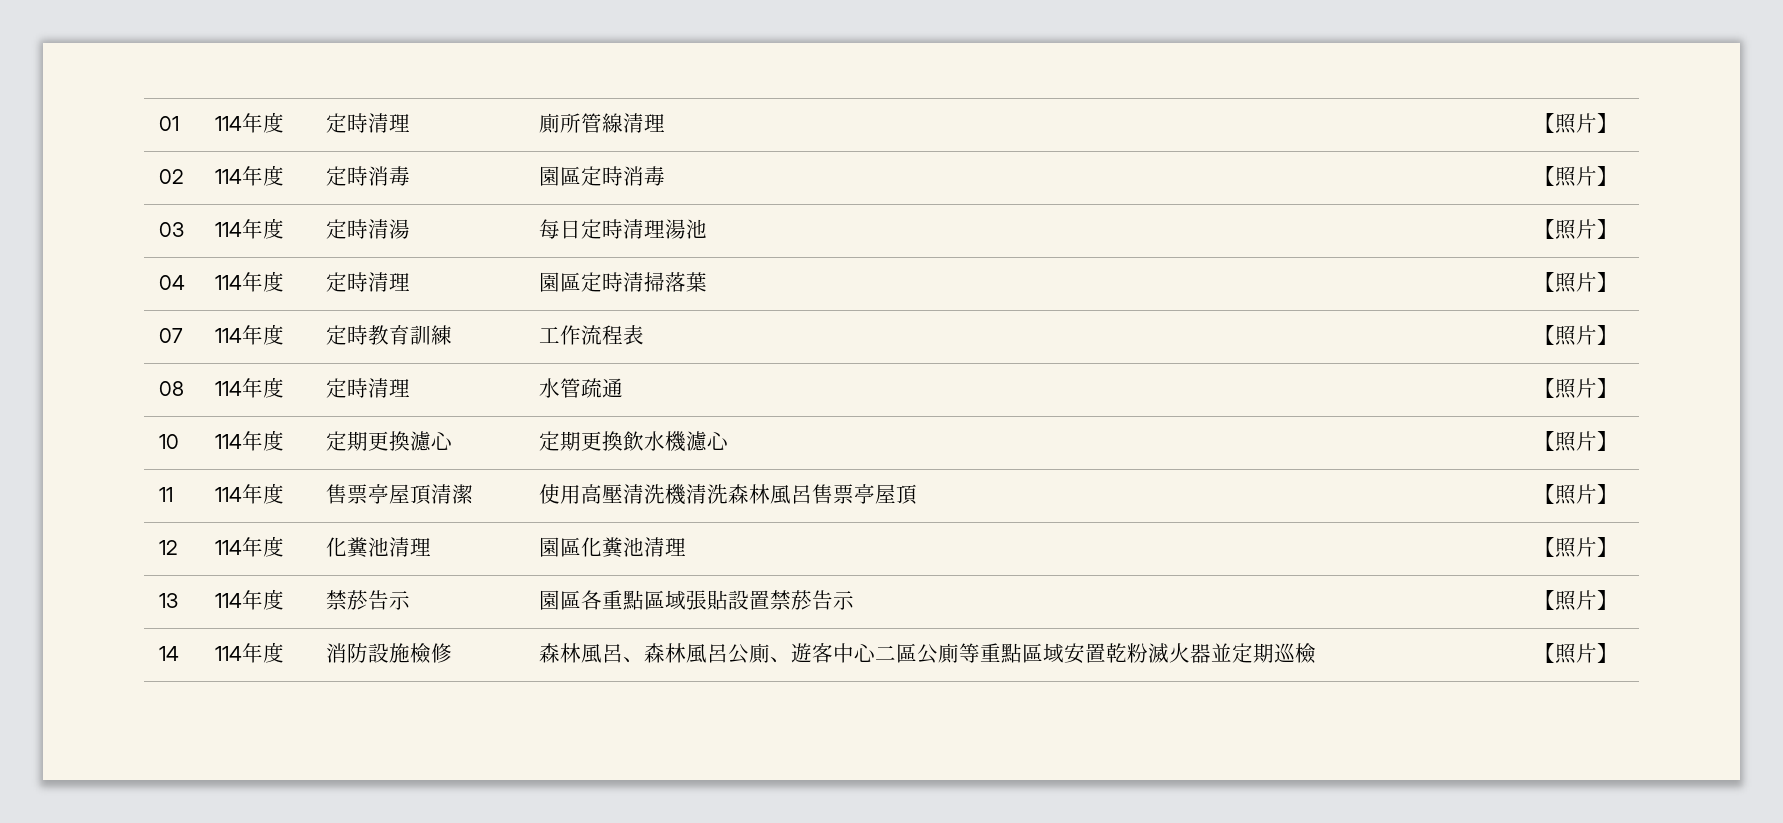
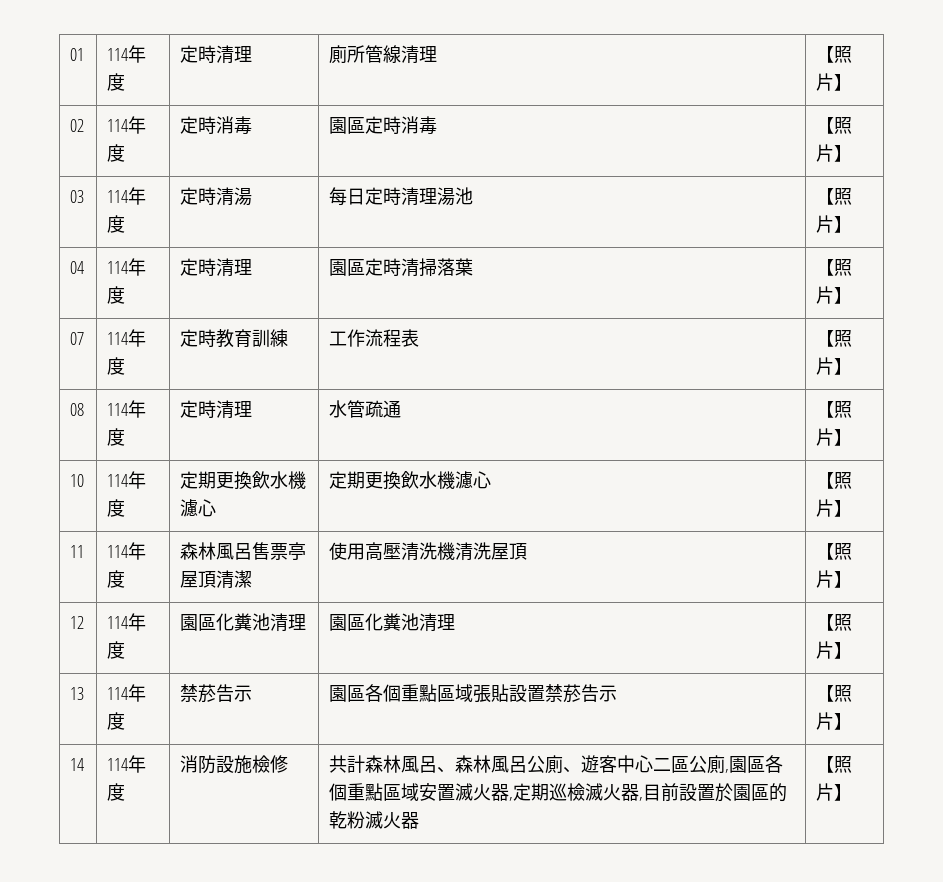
- 10 | 114年度 | 定期更換濾心 | 定期更換飲水機濾心 | 【照片】
+ 10 | 114年度 | 定期更換飲水機濾心 | 定期更換飲水機濾心 | 【照片】
- 11 | 114年度 | 售票亭屋頂清潔 | 使用高壓清洗機清洗森林風呂售票亭屋頂 | 【照片】
+ 11 | 114年度 | 森林風呂售票亭屋頂清潔 | 使用高壓清洗機清洗屋頂 | 【照片】
- 12 | 114年度 | 化糞池清理 | 園區化糞池清理 | 【照片】
+ 12 | 114年度 | 園區化糞池清理 | 園區化糞池清理 | 【照片】
- 13 | 114年度 | 禁菸告示 | 園區各重點區域張貼設置禁菸告示 | 【照片】
+ 13 | 114年度 | 禁菸告示 | 園區各個重點區域張貼設置禁菸告示 | 【照片】
- 14 | 114年度 | 消防設施檢修 | 森林風呂、森林風呂公廁、遊客中心二區公廁等重點區域安置乾粉滅火器並定期巡檢 | 【照片】
+ 14 | 114年度 | 消防設施檢修 | 共計森林風呂、森林風呂公廁、遊客中心二區公廁,園區各個重點區域安置滅火器,定期巡檢滅火器,目前設置於園區的乾粉滅火器 | 【照片】

